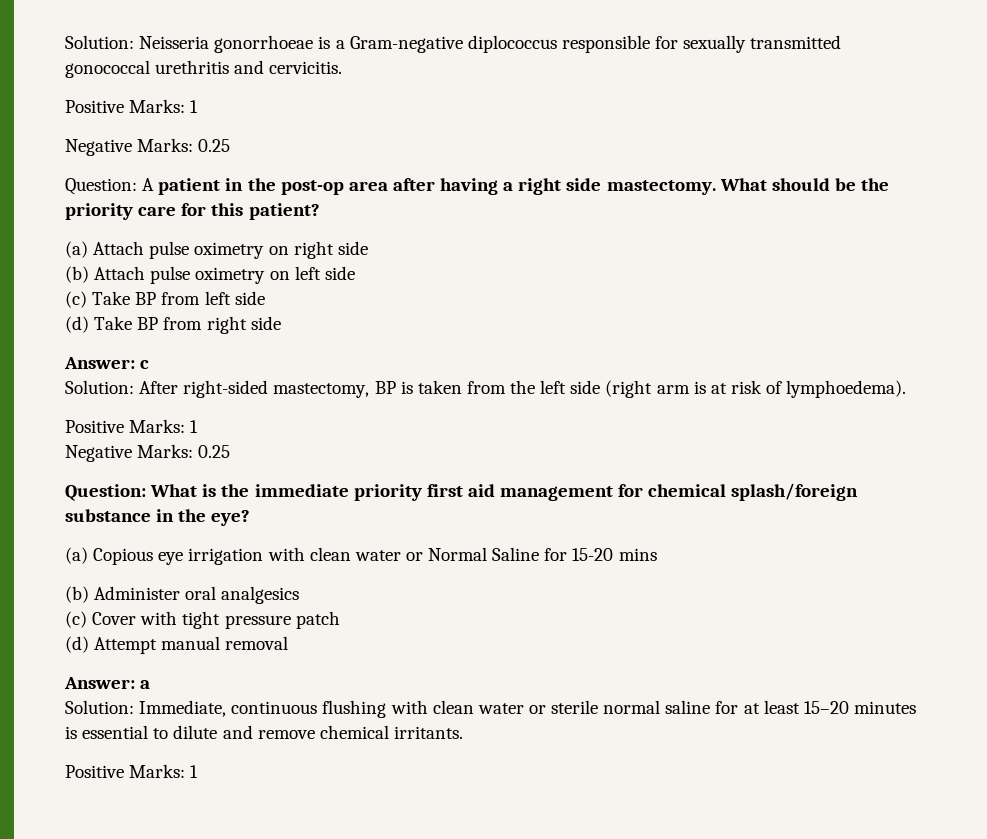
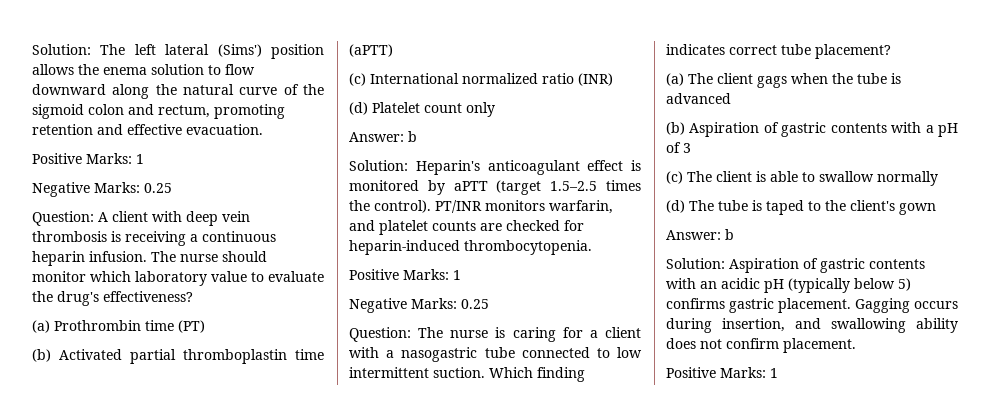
- Solution: Neisseria gonorrhoeae is a Gram-negative diplococcus responsible for sexually transmitted gonococcal urethritis and cervicitis.
+ Solution: The left lateral (Sims') position allows the enema solution to flow downward along the natural curve of the sigmoid colon and rectum, promoting retention and effective evacuation.
- Question: A patient in the post-op area after having a right side mastectomy. What should be the priority care for this patient?
- (a) Attach pulse oximetry on right side
- (b) Attach pulse oximetry on left side
- (c) Take BP from left side
- (d) Take BP from right side
- Answer: c
- Solution: After right-sided mastectomy, BP is taken from the left side (right arm is at risk of lymphoedema).
+ Question: A client with deep vein thrombosis is receiving a continuous heparin infusion. The nurse should monitor which laboratory value to evaluate the drug's effectiveness?
+ (a) Prothrombin time (PT)
+ (b) Activated partial thromboplastin time (aPTT)
+ (c) International normalized ratio (INR)
+ (d) Platelet count only
+ Answer: b
+ Solution: Heparin's anticoagulant effect is monitored by aPTT (target 1.5–2.5 times the control). PT/INR monitors warfarin, and platelet counts are checked for heparin-induced thrombocytopenia.
  Positive Marks: 1
  Negative Marks: 0.25
- Question: What is the immediate priority first aid management for chemical splash/foreign substance in the eye?
- (a) Copious eye irrigation with clean water or Normal Saline for 15-20 mins
- (b) Administer oral analgesics
- (c) Cover with tight pressure patch
- (d) Attempt manual removal
- Answer: a
- Solution: Immediate, continuous flushing with clean water or sterile normal saline for at least 15–20 minutes is essential to dilute and remove chemical irritants.
+ Question: The nurse is caring for a client with a nasogastric tube connected to low intermittent suction. Which finding indicates correct tube placement?
+ (a) The client gags when the tube is advanced
+ (b) Aspiration of gastric contents with a pH of 3
+ (c) The client is able to swallow normally
+ (d) The tube is taped to the client's gown
+ Answer: b
+ Solution: Aspiration of gastric contents with an acidic pH (typically below 5) confirms gastric placement. Gagging occurs during insertion, and swallowing ability does not confirm placement.

